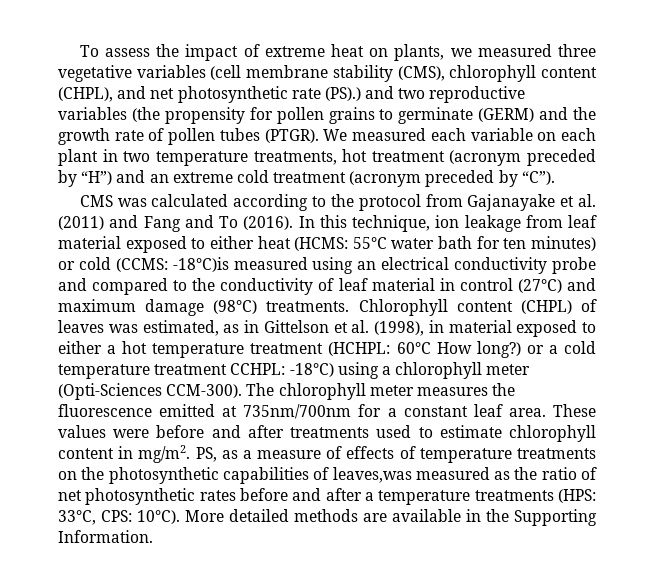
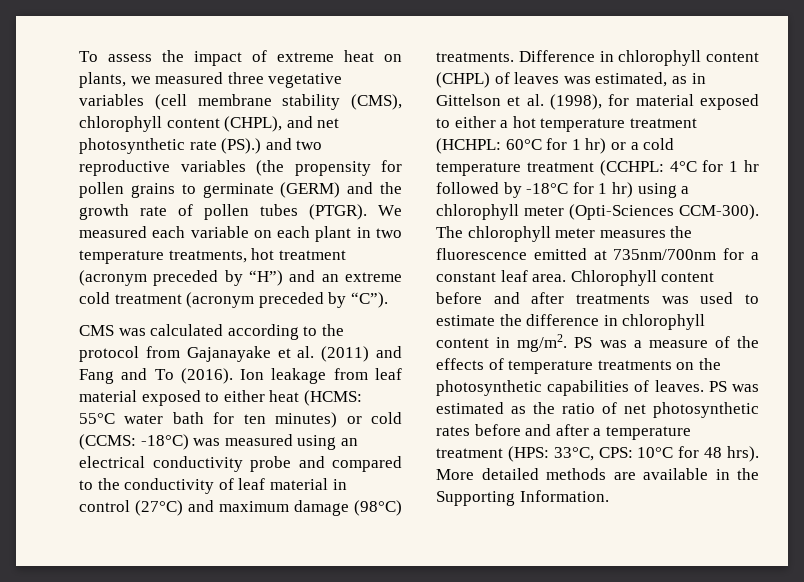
- In this technique, ion leakage from leaf material exposed to either heat (HCMS: 55°C water bath for ten minutes) or cold (CCMS: -18°C)is measured using an electrical conductivity probe and compared to the conductivity of leaf material in control (27°C) and maximum damage (98°C) treatments.
+ Ion leakage from leaf material exposed to either heat (HCMS: 55°C water bath for ten minutes) or cold (CCMS: -18°C) was measured using an electrical conductivity probe and compared to the conductivity of leaf material in control (27°C) and maximum damage (98°C) treatments.
- Chlorophyll content (CHPL) of leaves was estimated, as in Gittelson et al. (1998), in material exposed to either a hot temperature treatment (HCHPL: 60°C How long?) or a cold temperature treatment CCHPL: -18°C) using a chlorophyll meter (Opti-Sciences CCM-300).
+ Difference in chlorophyll content (CHPL) of leaves was estimated, as in Gittelson et al. (1998), for material exposed to either a hot temperature treatment (HCHPL: 60°C for 1 hr) or a cold temperature treatment (CCHPL: 4°C for 1 hr followed by -18°C for 1 hr) using a chlorophyll meter (Opti-Sciences CCM-300).
- These values were before and after treatments used to estimate chlorophyll content in mg/m2.
+ Chlorophyll content before and after treatments was used to estimate the difference in chlorophyll content in mg/m2.
- PS, as a measure of effects of temperature treatments on the photosynthetic capabilities of leaves,was measured as the ratio of net photosynthetic rates before and after a temperature treatments (HPS: 33°C, CPS: 10°C).
+ PS was a measure of the effects of temperature treatments on the photosynthetic capabilities of leaves. PS was estimated as the ratio of net photosynthetic rates before and after a temperature treatment (HPS: 33°C, CPS: 10°C for 48 hrs).

